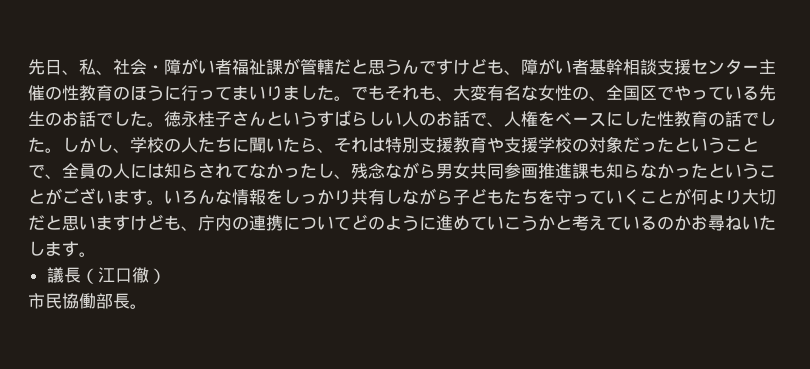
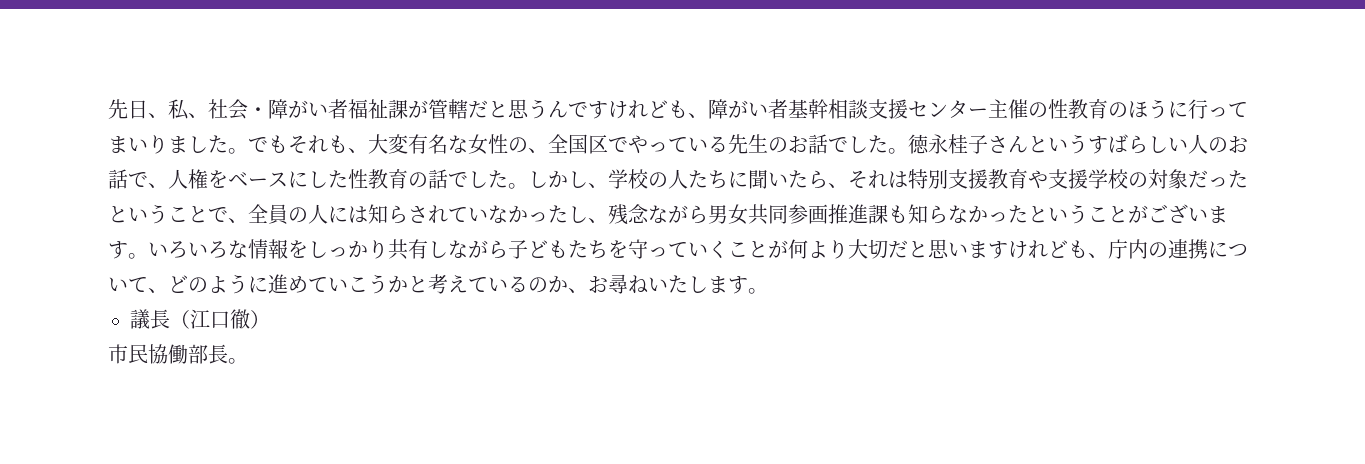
- 先日、私、社会・障がい者福祉課が管轄だと思うんですけども、障がい者基幹相談支援センター主催の性教育のほうに行ってまいりました。
+ 先日、私、社会・障がい者福祉課が管轄だと思うんですけれども、障がい者基幹相談支援センター主催の性教育のほうに行ってまいりました。
- しかし、学校の人たちに聞いたら、それは特別支援教育や支援学校の対象だったということで、全員の人には知らされてなかったし、残念ながら男女共同参画推進課も知らなかったということがございます。
+ しかし、学校の人たちに聞いたら、それは特別支援教育や支援学校の対象だったということで、全員の人には知らされていなかったし、残念ながら男女共同参画推進課も知らなかったということがございます。
- いろんな情報をしっかり共有しながら子どもたちを守っていくことが何より大切だと思いますけども、庁内の連携についてどのように進めていこうかと考えているのかお尋ねいたします。
+ いろいろな情報をしっかり共有しながら子どもたちを守っていくことが何より大切だと思いますけれども、庁内の連携について、どのように進めていこうかと考えているのか、お尋ねいたします。

